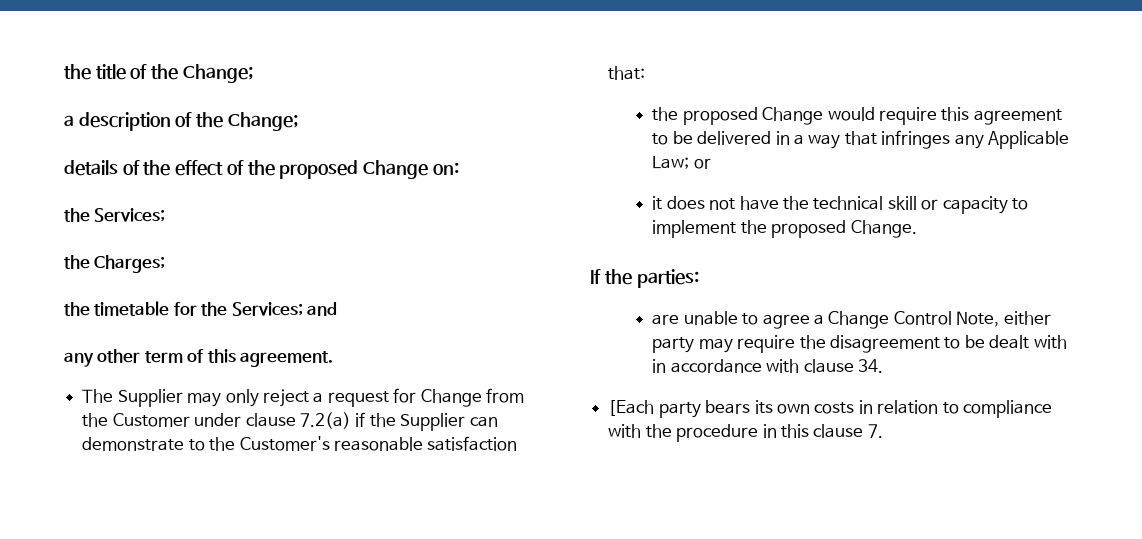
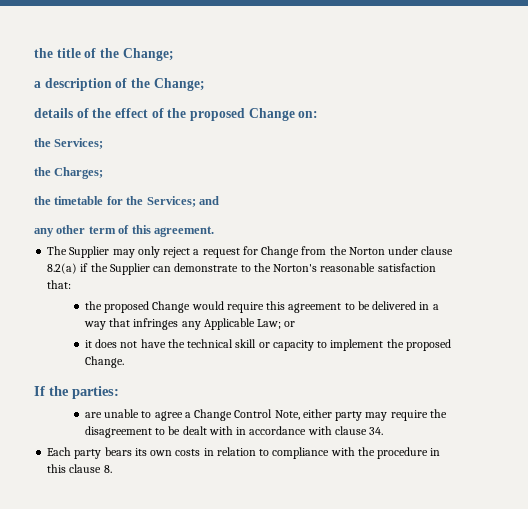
- The Supplier may only reject a request for Change from the Customer under clause 7.2(a) if the Supplier can demonstrate to the Customer's reasonable satisfaction that:
+ The Supplier may only reject a request for Change from the Norton under clause 8.2(a) if the Supplier can demonstrate to the Norton's reasonable satisfaction that:
- [Each party bears its own costs in relation to compliance with the procedure in this clause 7.
+ Each party bears its own costs in relation to compliance with the procedure in this clause 8.

